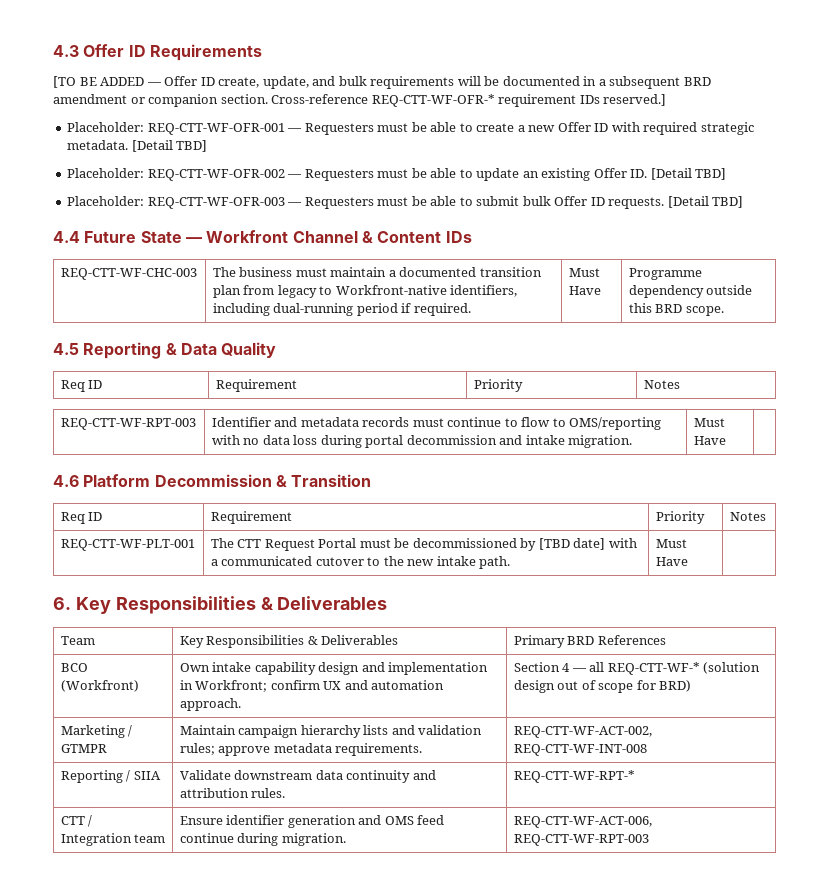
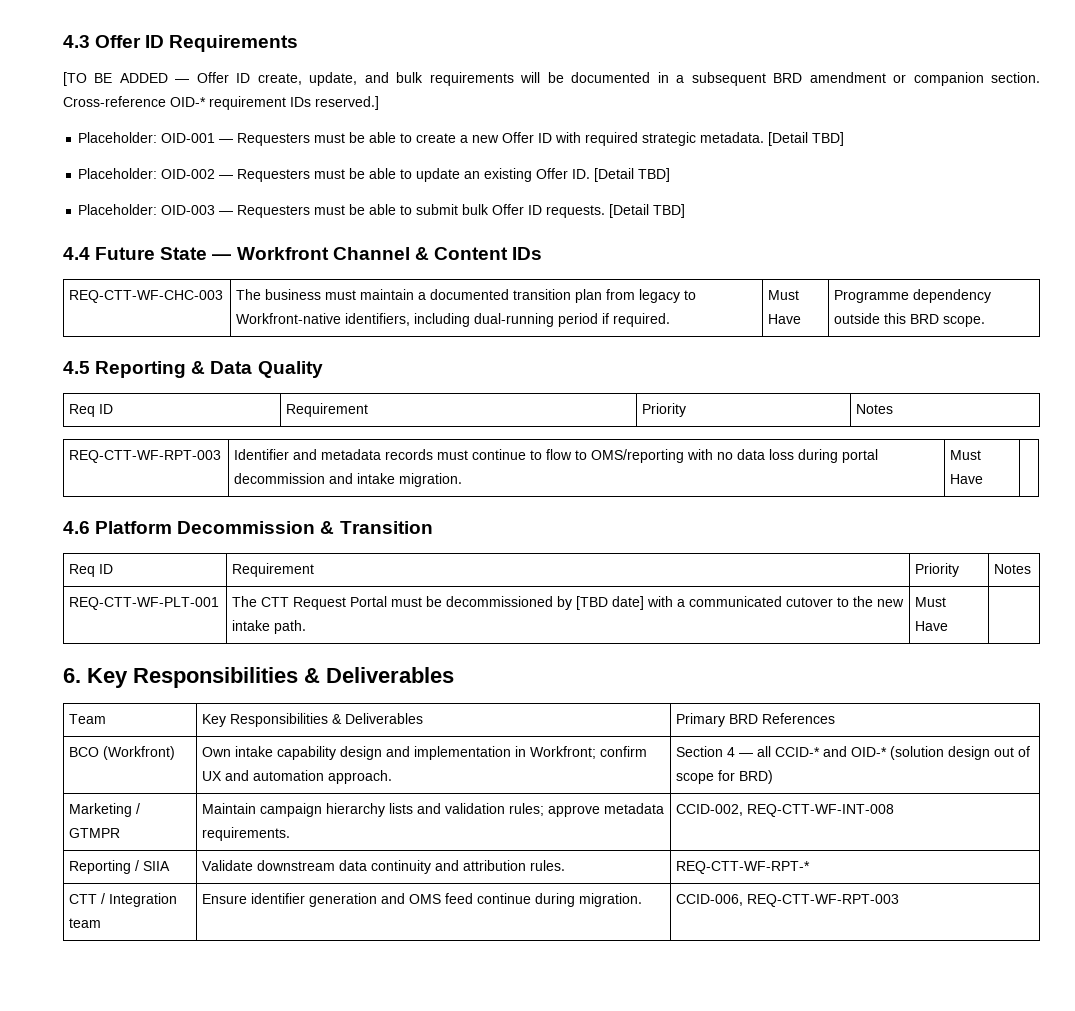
- Cross-reference REQ-CTT-WF-OFR-* requirement IDs reserved.]
+ Cross-reference OID-* requirement IDs reserved.]
- Placeholder: REQ-CTT-WF-OFR-001 — Requesters must be able to create a new Offer ID with required strategic metadata.
+ Placeholder: OID-001 — Requesters must be able to create a new Offer ID with required strategic metadata.
- Placeholder: REQ-CTT-WF-OFR-002 — Requesters must be able to update an existing Offer ID. [Detail TBD]
+ Placeholder: OID-002 — Requesters must be able to update an existing Offer ID. [Detail TBD]
- Placeholder: REQ-CTT-WF-OFR-003 — Requesters must be able to submit bulk Offer ID requests.
+ Placeholder: OID-003 — Requesters must be able to submit bulk Offer ID requests.
- BCO (Workfront) | Own intake capability design and implementation in Workfront; confirm UX and automation approach. | Section 4 — all REQ-CTT-WF-* (solution design out of scope for BRD)
+ BCO (Workfront) | Own intake capability design and implementation in Workfront; confirm UX and automation approach. | Section 4 — all CCID-* and OID-* (solution design out of scope for BRD)
- Marketing / GTMPR | Maintain campaign hierarchy lists and validation rules; approve metadata requirements. | REQ-CTT-WF-ACT-002, REQ-CTT-WF-INT-008
+ Marketing / GTMPR | Maintain campaign hierarchy lists and validation rules; approve metadata requirements. | CCID-002, REQ-CTT-WF-INT-008
- CTT / Integration team | Ensure identifier generation and OMS feed continue during migration. | REQ-CTT-WF-ACT-006, REQ-CTT-WF-RPT-003
+ CTT / Integration team | Ensure identifier generation and OMS feed continue during migration. | CCID-006, REQ-CTT-WF-RPT-003

